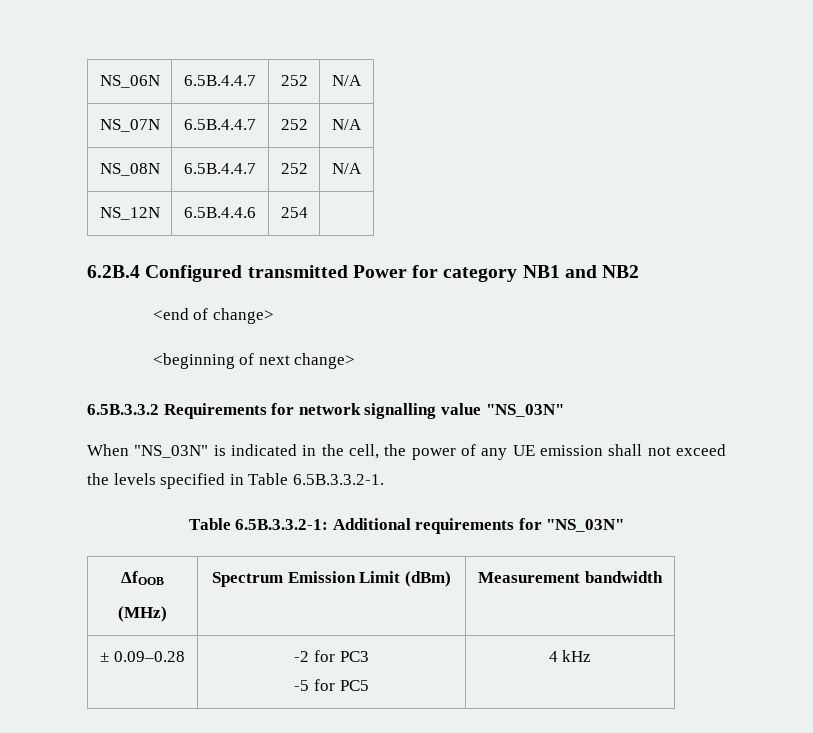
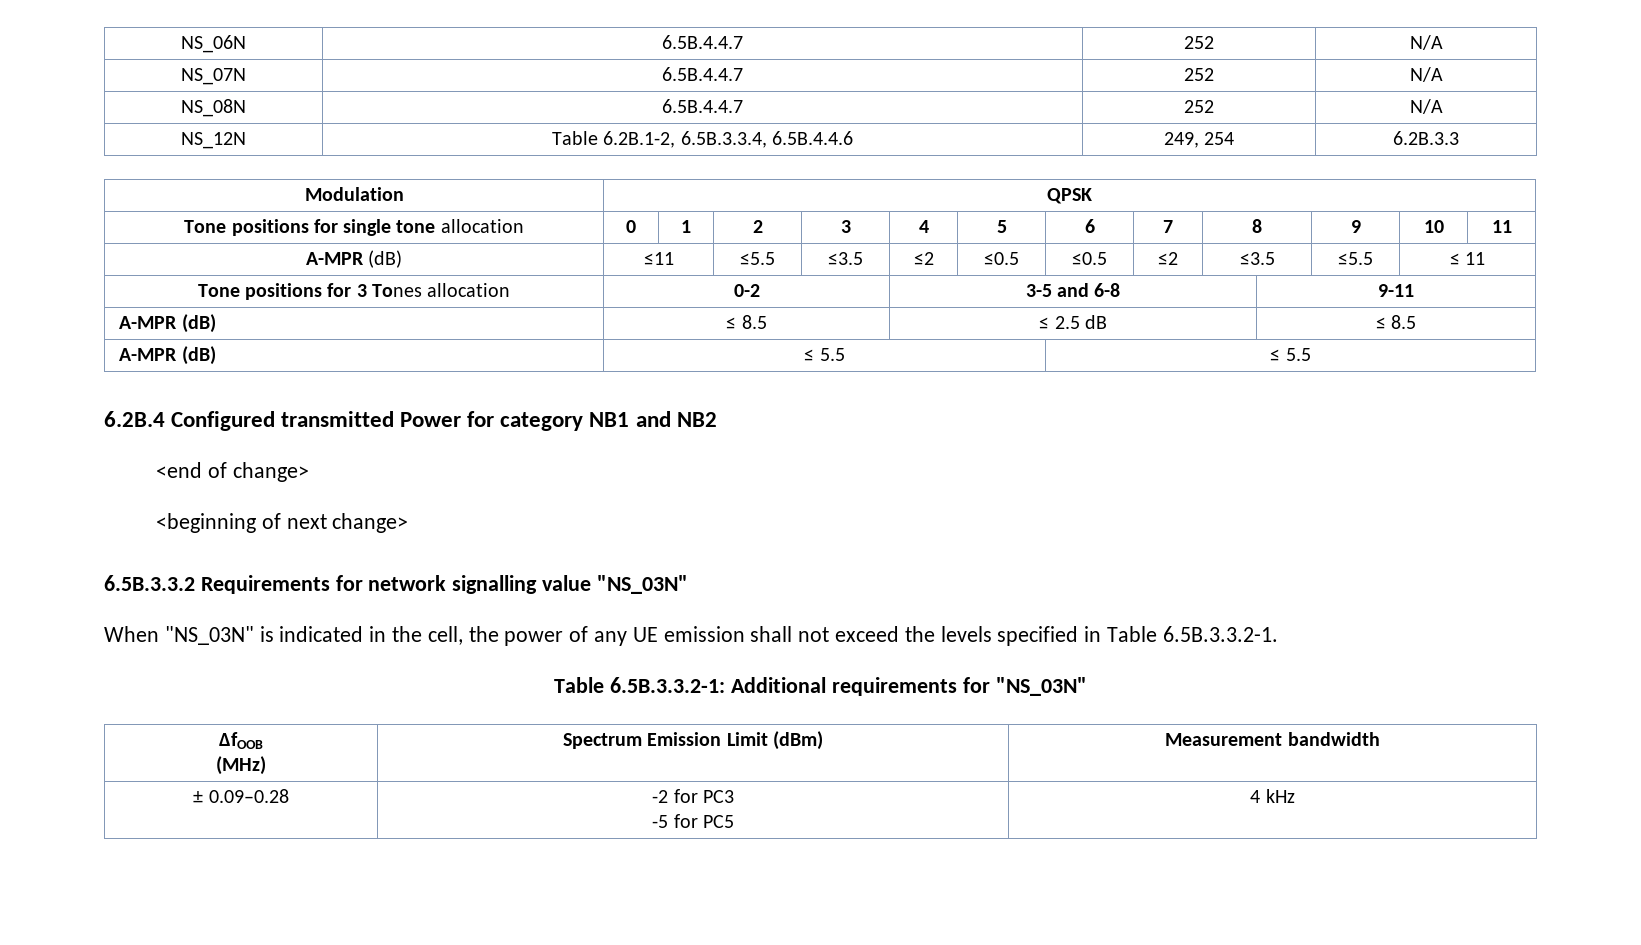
- NS_12N | 6.5B.4.4.6 | 254 |
+ NS_12N | Table 6.2B.1-2, 6.5B.3.3.4, 6.5B.4.4.6 | 249, 254 | 6.2B.3.3
+ Modulation | QPSK
+ Tone positions for single tone allocation | 0 | 1 | 2 | 3 | 4 | 5 | 6 | 7 | 8 | 9 | 10 | 11
+ A-MPR (dB) | ≤11 | ≤5.5 | ≤3.5 | ≤2 | ≤0.5 | ≤0.5 | ≤2 | ≤3.5 | ≤5.5 | ≤ 11
+ Tone positions for 3 Tones allocation | 0-2 | 3-5 and 6-8 | 9-11
+ A-MPR (dB) | ≤ 8.5 | ≤ 2.5 dB | ≤ 8.5
+ A-MPR (dB) | ≤ 5.5 | ≤ 5.5

